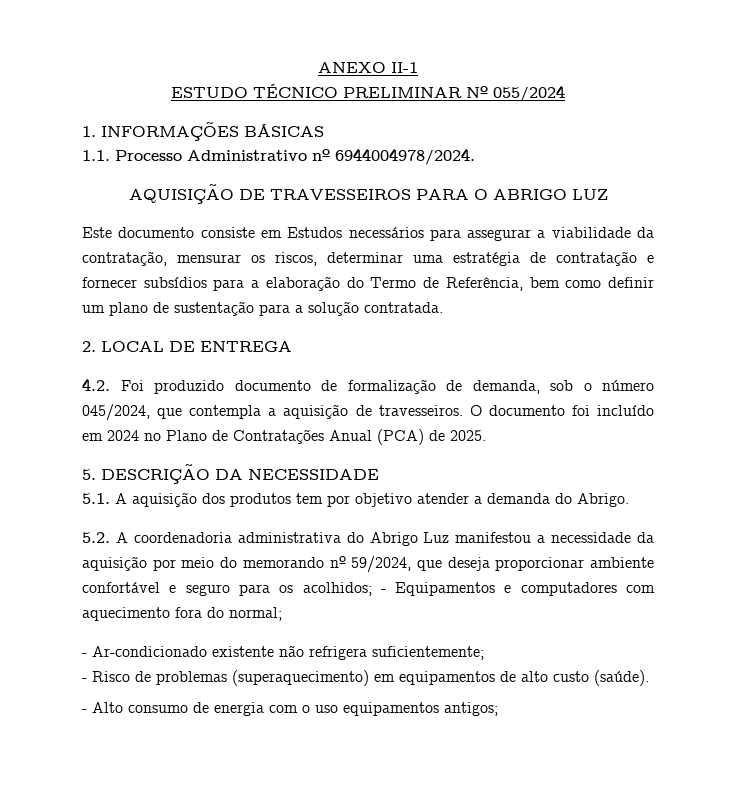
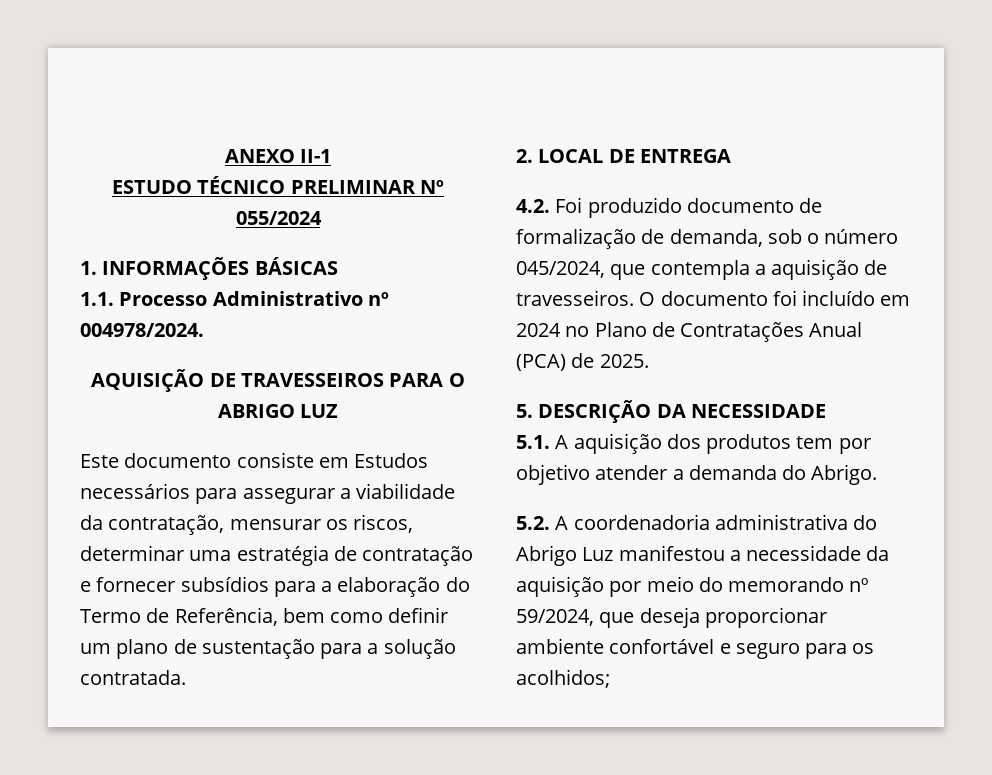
- 1.1. Processo Administrativo nº 6944004978/2024.
+ 1.1. Processo Administrativo nº 004978/2024.
- 5.2. A coordenadoria administrativa do Abrigo Luz manifestou a necessidade da aquisição por meio do memorando nº 59/2024, que deseja proporcionar ambiente confortável e seguro para os acolhidos; - Equipamentos e computadores com aquecimento fora do normal;
- - Ar-condicionado existente não refrigera suficientemente;
- - Risco de problemas (superaquecimento) em equipamentos de alto custo (saúde).
- - Alto consumo de energia com o uso equipamentos antigos;
+ 5.2. A coordenadoria administrativa do Abrigo Luz manifestou a necessidade da aquisição por meio do memorando nº 59/2024, que deseja proporcionar ambiente confortável e seguro para os acolhidos;

